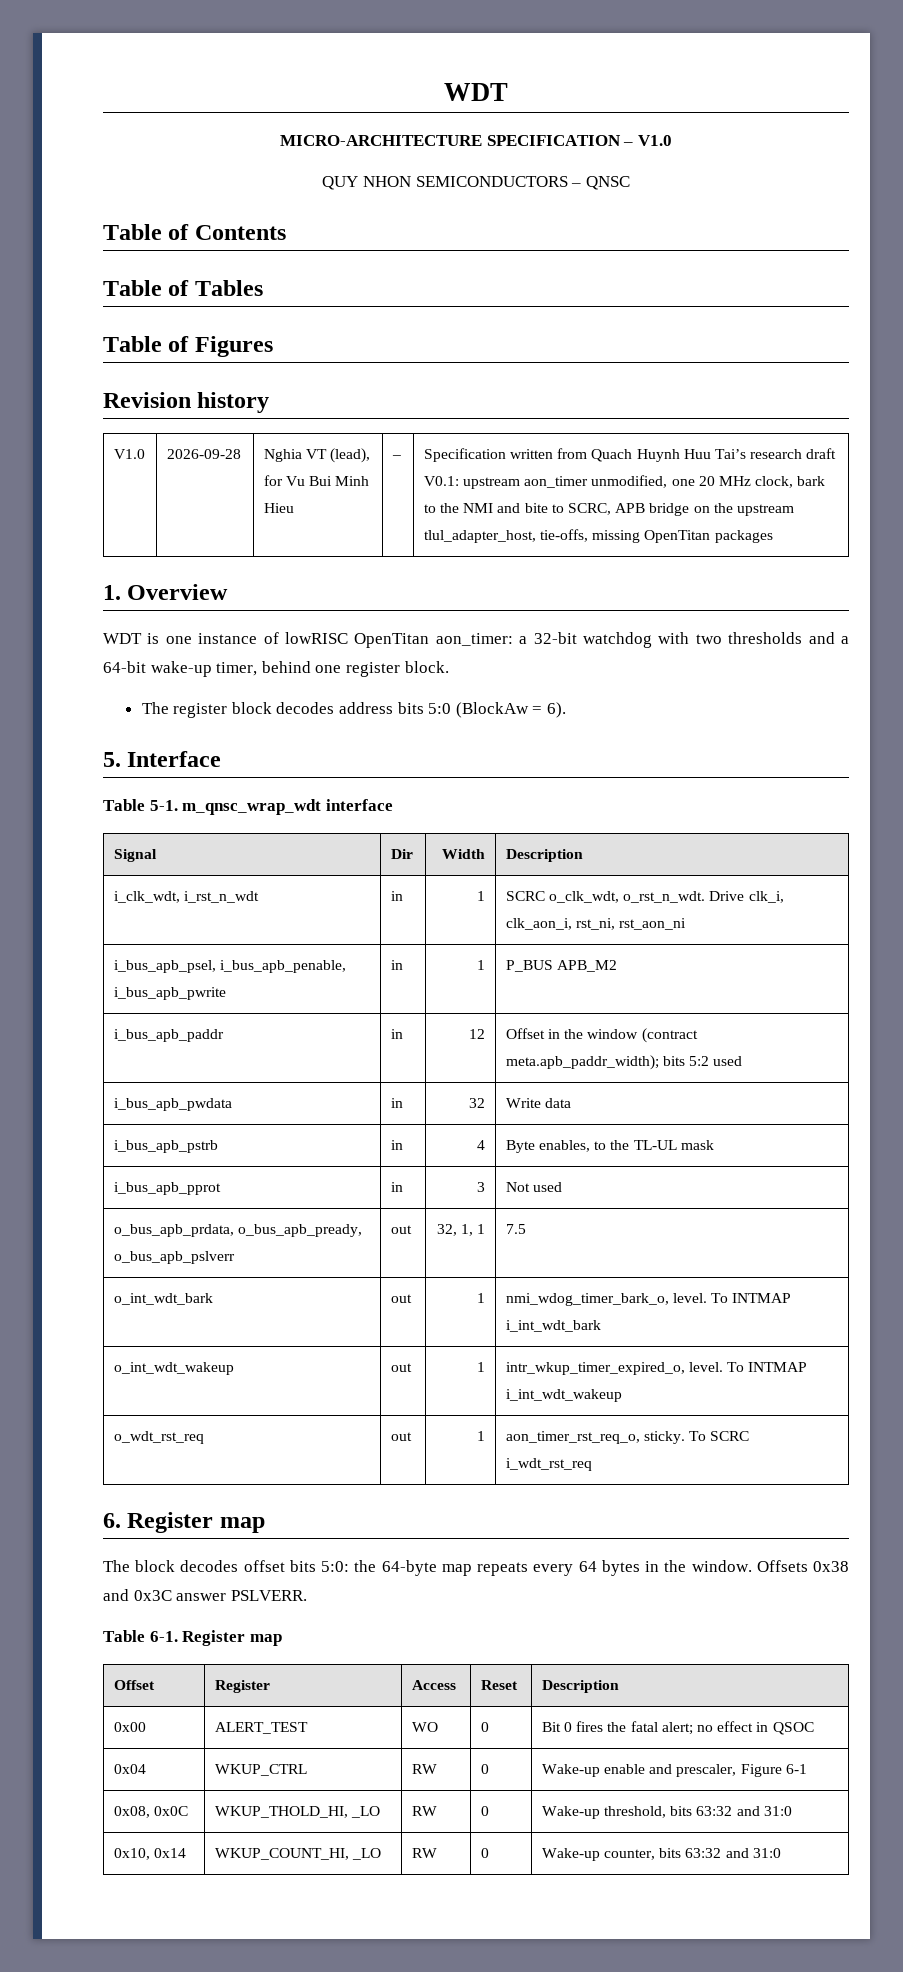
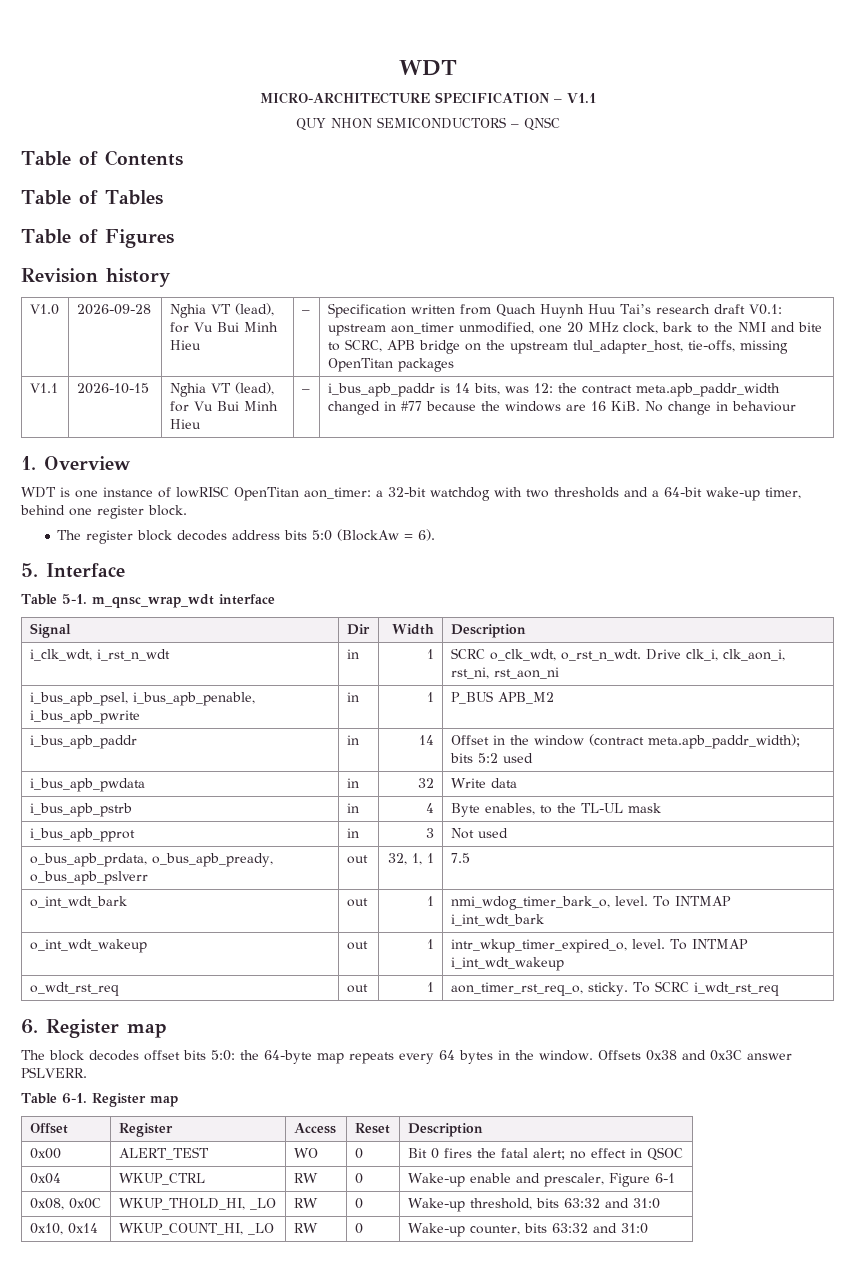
- MICRO-ARCHITECTURE SPECIFICATION – V1.0
+ MICRO-ARCHITECTURE SPECIFICATION – V1.1
+ V1.1 | 2026-10-15 | Nghia VT (lead), for Vu Bui Minh Hieu | – | i_bus_apb_paddr is 14 bits, was 12: the contract meta.apb_paddr_width changed in #77 because the windows are 16 KiB. No change in behaviour
- i_bus_apb_paddr | in | 12 | Offset in the window (contract meta.apb_paddr_width); bits 5:2 used
+ i_bus_apb_paddr | in | 14 | Offset in the window (contract meta.apb_paddr_width); bits 5:2 used

